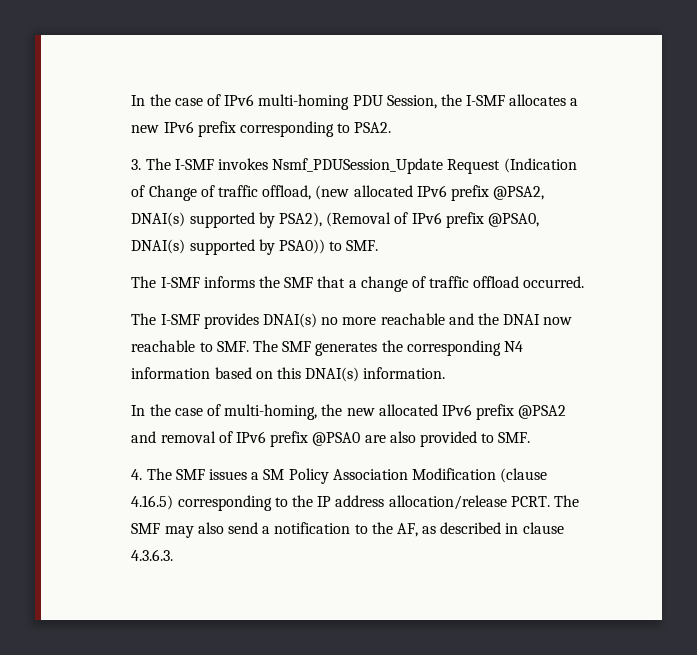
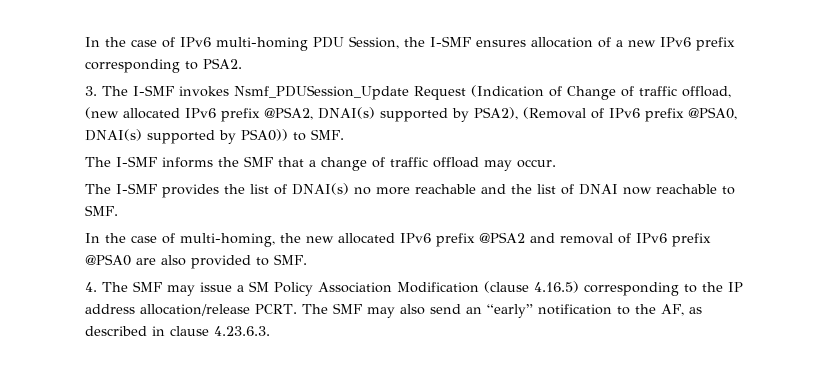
- In the case of IPv6 multi-homing PDU Session, the I-SMF allocates a new IPv6 prefix corresponding to PSA2.
+ In the case of IPv6 multi-homing PDU Session, the I-SMF ensures allocation of a new IPv6 prefix corresponding to PSA2.
- The I-SMF informs the SMF that a change of traffic offload occurred.
+ The I-SMF informs the SMF that a change of traffic offload may occur.
- The I-SMF provides DNAI(s) no more reachable and the DNAI now reachable to SMF. The SMF generates the corresponding N4 information based on this DNAI(s) information.
+ The I-SMF provides the list of DNAI(s) no more reachable and the list of DNAI now reachable to SMF.
- 4. The SMF issues a SM Policy Association Modification (clause 4.16.5) corresponding to the IP address allocation/release PCRT.
+ 4. The SMF may issue a SM Policy Association Modification (clause 4.16.5) corresponding to the IP address allocation/release PCRT.
- The SMF may also send a notification to the AF, as described in clause 4.3.6.3.
+ The SMF may also send an “early” notification to the AF, as described in clause 4.23.6.3.

